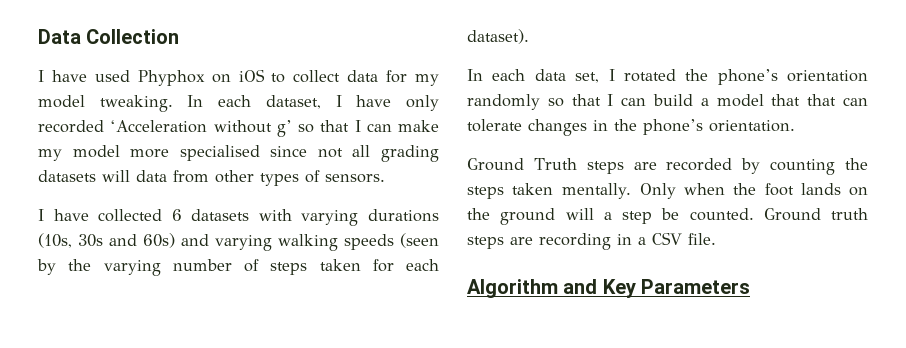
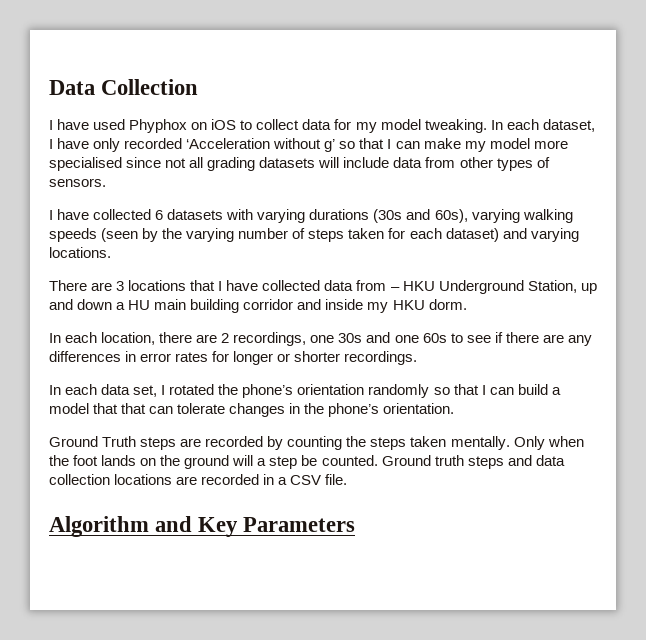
- In each dataset, I have only recorded ‘Acceleration without g’ so that I can make my model more specialised since not all grading datasets will data from other types of sensors.
+ In each dataset, I have only recorded ‘Acceleration without g’ so that I can make my model more specialised since not all grading datasets will include data from other types of sensors.
- I have collected 6 datasets with varying durations (10s, 30s and 60s) and varying walking speeds (seen by the varying number of steps taken for each dataset).
+ I have collected 6 datasets with varying durations (30s and 60s), varying walking speeds (seen by the varying number of steps taken for each dataset) and varying locations.
+ There are 3 locations that I have collected data from – HKU Underground Station, up and down a HU main building corridor and inside my HKU dorm.
+ In each location, there are 2 recordings, one 30s and one 60s to see if there are any differences in error rates for longer or shorter recordings.
- Ground truth steps are recording in a CSV file.
+ Ground truth steps and data collection locations are recorded in a CSV file.

